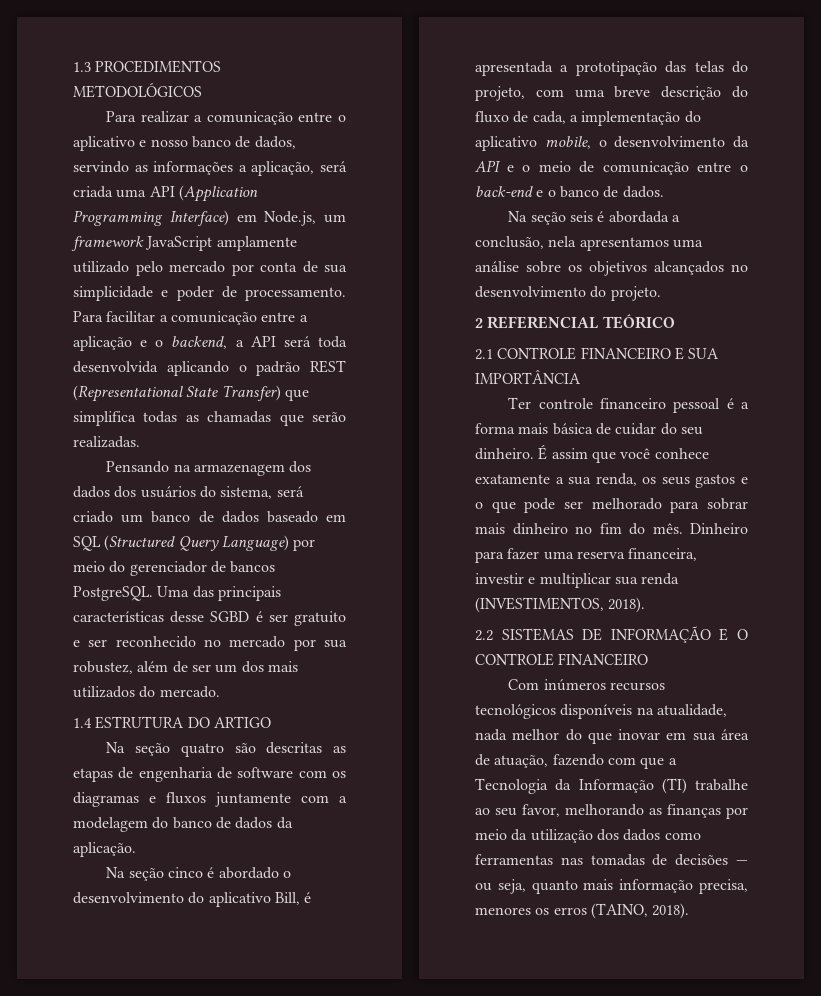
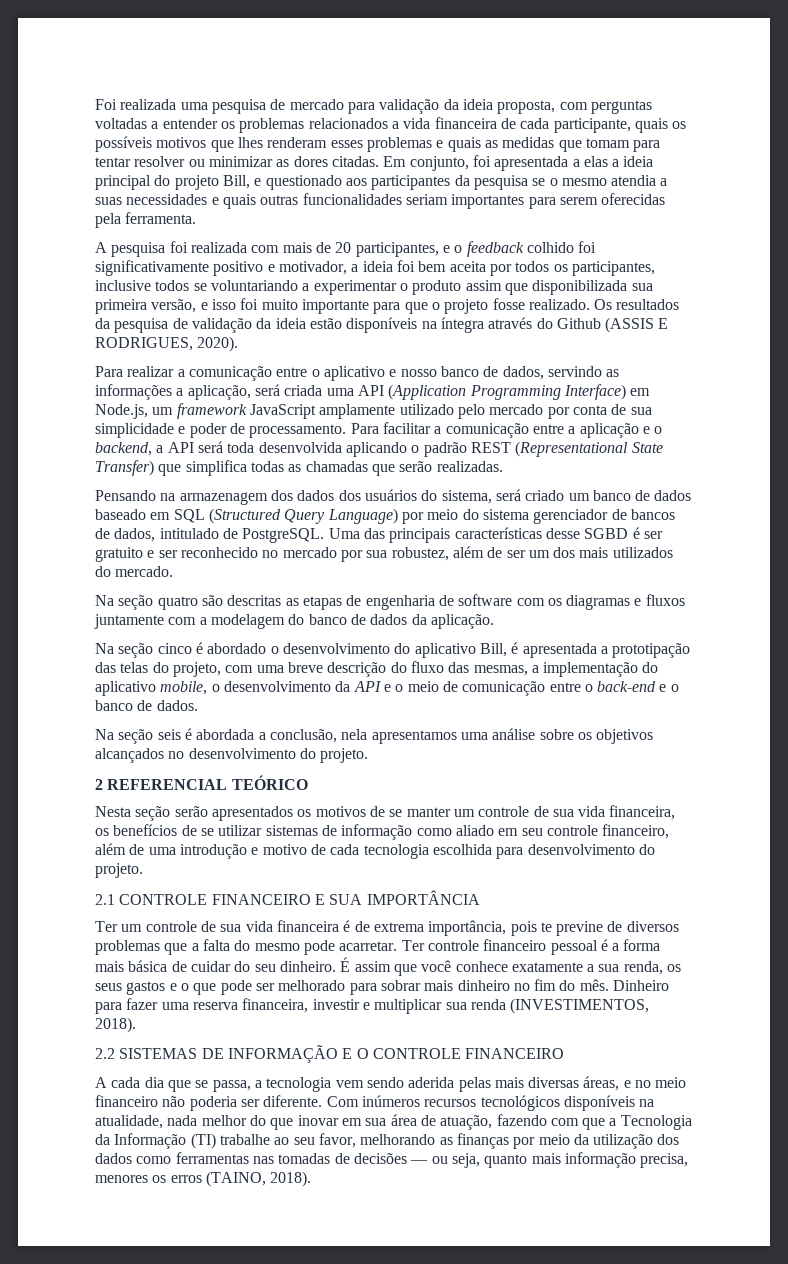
- 1.3 PROCEDIMENTOS METODOLÓGICOS
+ Foi realizada uma pesquisa de mercado para validação da ideia proposta, com perguntas voltadas a entender os problemas relacionados a vida financeira de cada participante, quais os possíveis motivos que lhes renderam esses problemas e quais as medidas que tomam para tentar resolver ou minimizar as dores citadas. Em conjunto, foi apresentada a elas a ideia principal do projeto Bill, e questionado aos participantes da pesquisa se o mesmo atendia a suas necessidades e quais outras funcionalidades seriam importantes para serem oferecidas pela ferramenta.
+ A pesquisa foi realizada com mais de 20 participantes, e o feedback colhido foi significativamente positivo e motivador, a ideia foi bem aceita por todos os participantes, inclusive todos se voluntariando a experimentar o produto assim que disponibilizada sua primeira versão, e isso foi muito importante para que o projeto fosse realizado. Os resultados da pesquisa de validação da ideia estão disponíveis na íntegra através do Github (ASSIS E RODRIGUES, 2020).
- Pensando na armazenagem dos dados dos usuários do sistema, será criado um banco de dados baseado em SQL (Structured Query Language) por meio do gerenciador de bancos PostgreSQL.
+ Pensando na armazenagem dos dados dos usuários do sistema, será criado um banco de dados baseado em SQL (Structured Query Language) por meio do sistema gerenciador de bancos de dados, intitulado de PostgreSQL.
- 1.4 ESTRUTURA DO ARTIGO
- Na seção cinco é abordado o desenvolvimento do aplicativo Bill, é apresentada a prototipação das telas do projeto, com uma breve descrição do fluxo de cada, a implementação do aplicativo mobile, o desenvolvimento da API e o meio de comunicação entre o back-end e o banco de dados.
+ Na seção cinco é abordado o desenvolvimento do aplicativo Bill, é apresentada a prototipação das telas do projeto, com uma breve descrição do fluxo das mesmas, a implementação do aplicativo mobile, o desenvolvimento da API e o meio de comunicação entre o back-end e o banco de dados.
+ Nesta seção serão apresentados os motivos de se manter um controle de sua vida financeira, os benefícios de se utilizar sistemas de informação como aliado em seu controle financeiro, além de uma introdução e motivo de cada tecnologia escolhida para desenvolvimento do projeto.
- Ter controle financeiro pessoal é a forma mais básica de cuidar do seu dinheiro.
+ Ter um controle de sua vida financeira é de extrema importância, pois te previne de diversos problemas que a falta do mesmo pode acarretar. Ter controle financeiro pessoal é a forma mais básica de cuidar do seu dinheiro.
+ A cada dia que se passa, a tecnologia vem sendo aderida pelas mais diversas áreas, e no meio financeiro não poderia ser diferente.

